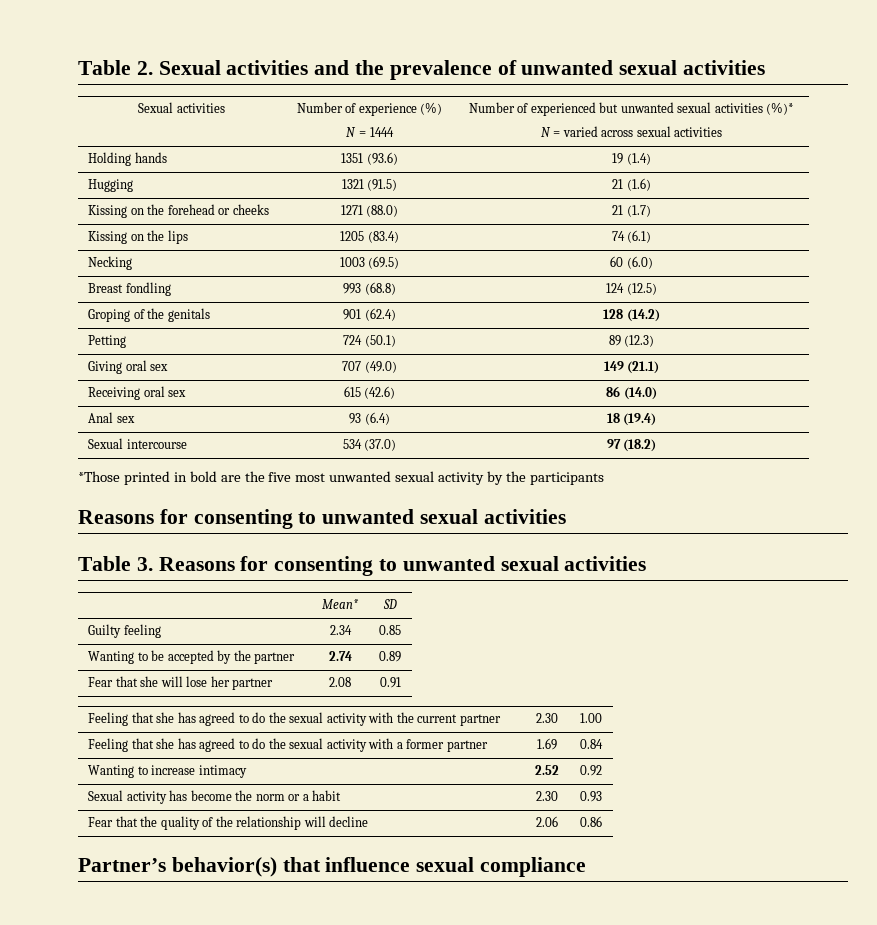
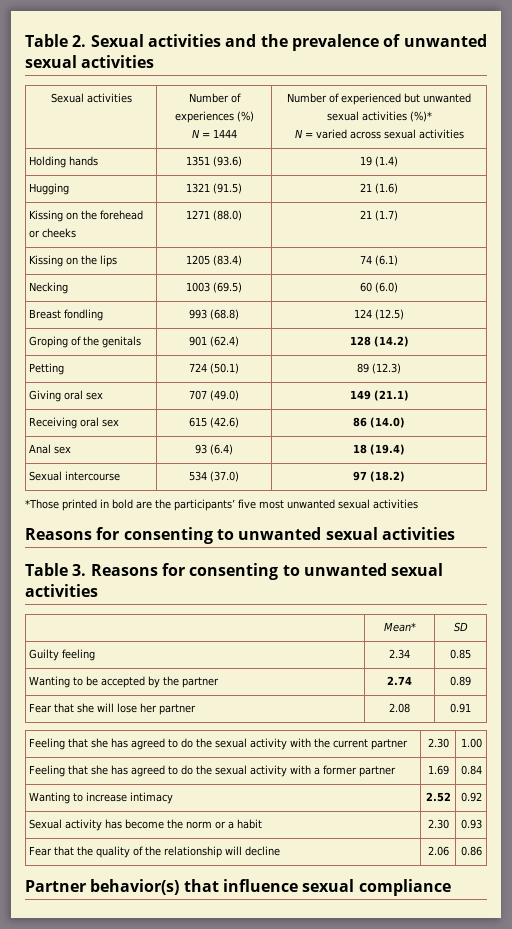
- Sexual activities | Number of experience (%)
+ Sexual activities | Number of experiences (%)
- *Those printed in bold are the five most unwanted sexual activity by the participants
+ *Those printed in bold are the participants’ five most unwanted sexual activities
- Partner’s behavior(s) that influence sexual compliance
+ Partner behavior(s) that influence sexual compliance

